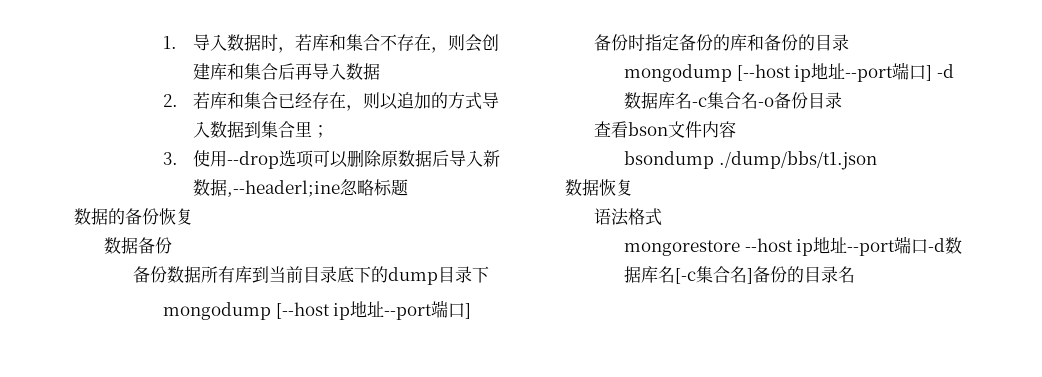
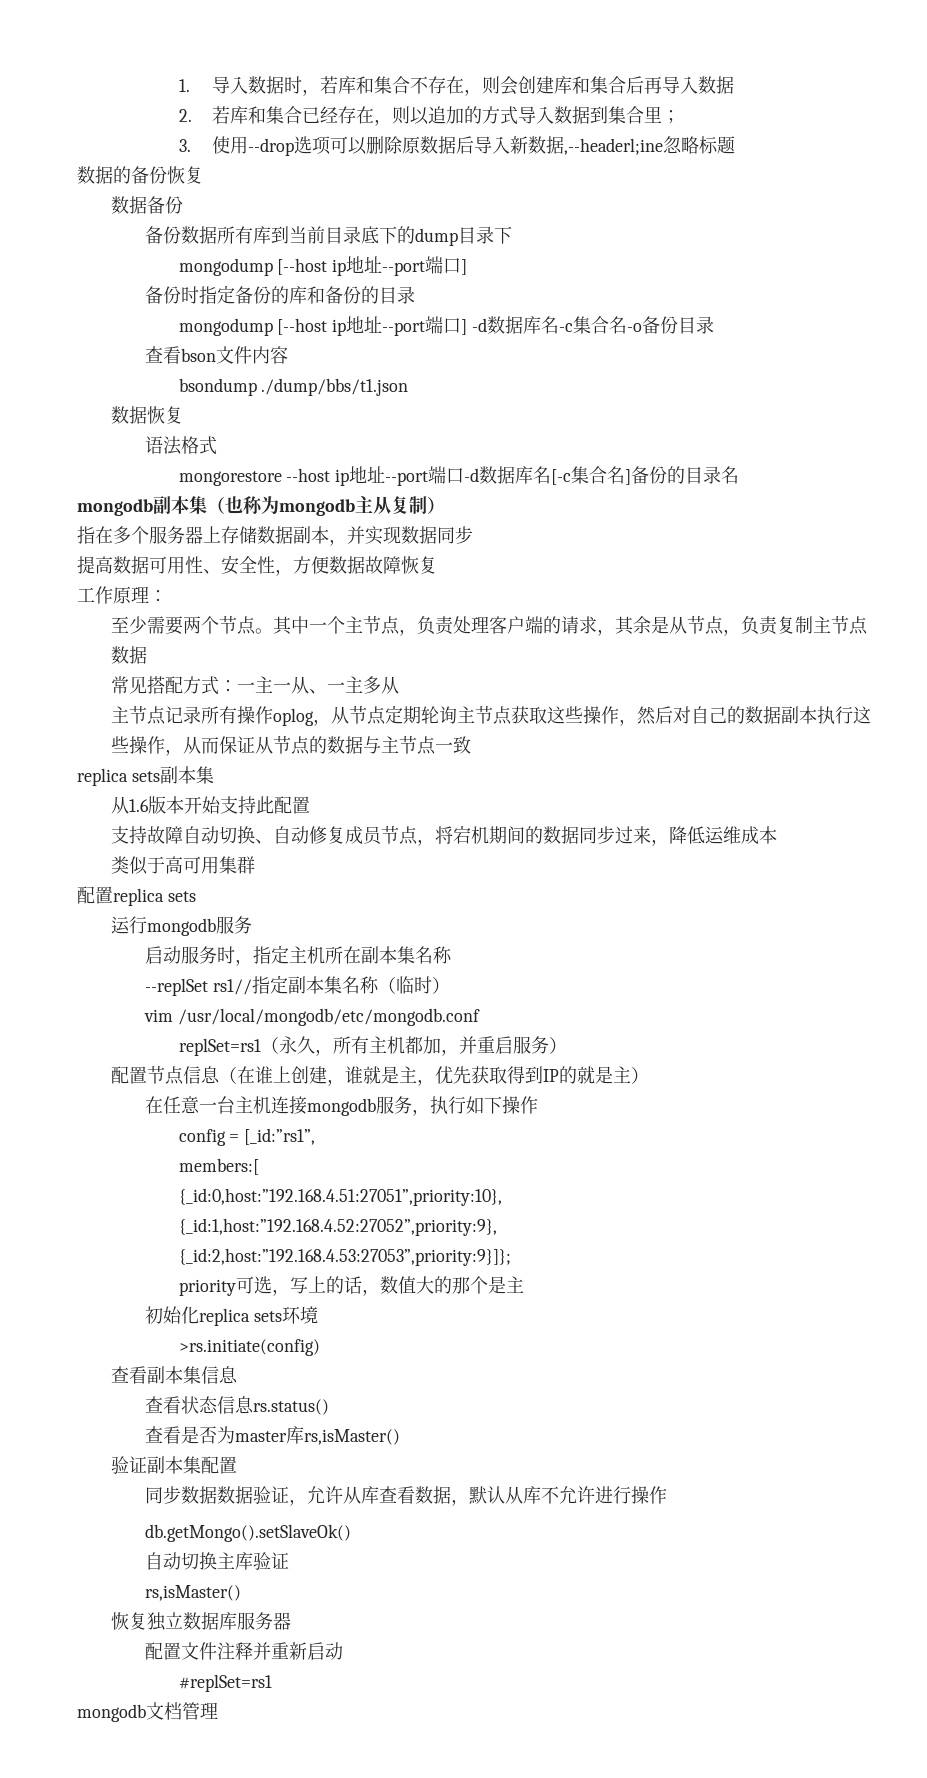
+ mongodb副本集（也称为mongodb主从复制）
+ 指在多个服务器上存储数据副本，并实现数据同步
+ 提高数据可用性、安全性，方便数据故障恢复
+ 工作原理：
+ 至少需要两个节点。其中一个主节点，负责处理客户端的请求，其余是从节点，负责复制主节点数据
+ 常见搭配方式：一主一从、一主多从
+ 主节点记录所有操作oplog，从节点定期轮询主节点获取这些操作，然后对自己的数据副本执行这些操作，从而保证从节点的数据与主节点一致
+ replica sets副本集
+ 从1.6版本开始支持此配置
+ 支持故障自动切换、自动修复成员节点，将宕机期间的数据同步过来，降低运维成本
+ 类似于高可用集群
+ 配置replica sets
+ 运行mongodb服务
+ 启动服务时，指定主机所在副本集名称
+ --replSet rs1//指定副本集名称（临时）
+ vim /usr/local/mongodb/etc/mongodb.conf
+ replSet=rs1（永久，所有主机都加，并重启服务）
+ 配置节点信息（在谁上创建，谁就是主，优先获取得到IP的就是主）
+ 在任意一台主机连接mongodb服务，执行如下操作
+ config = [_id:”rs1”,
+ members:[
+ {_id:0,host:”192.168.4.51:27051”,priority:10},
+ {_id:1,host:”192.168.4.52:27052”,priority:9},
+ {_id:2,host:”192.168.4.53:27053”,priority:9}]};
+ priority可选，写上的话，数值大的那个是主
+ 初始化replica sets环境
+ >rs.initiate(config)
+ 查看副本集信息
+ 查看状态信息rs.status()
+ 查看是否为master库rs,isMaster()
+ 验证副本集配置
+ 同步数据数据验证，允许从库查看数据，默认从库不允许进行操作
+ db.getMongo().setSlaveOk()
+ 自动切换主库验证
+ rs,isMaster()
+ 恢复独立数据库服务器
+ 配置文件注释并重新启动
+ #replSet=rs1
+ mongodb文档管理

